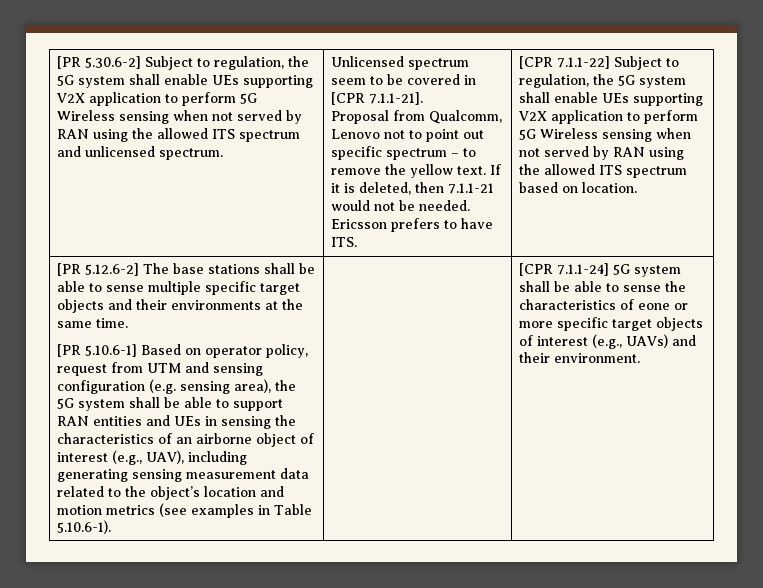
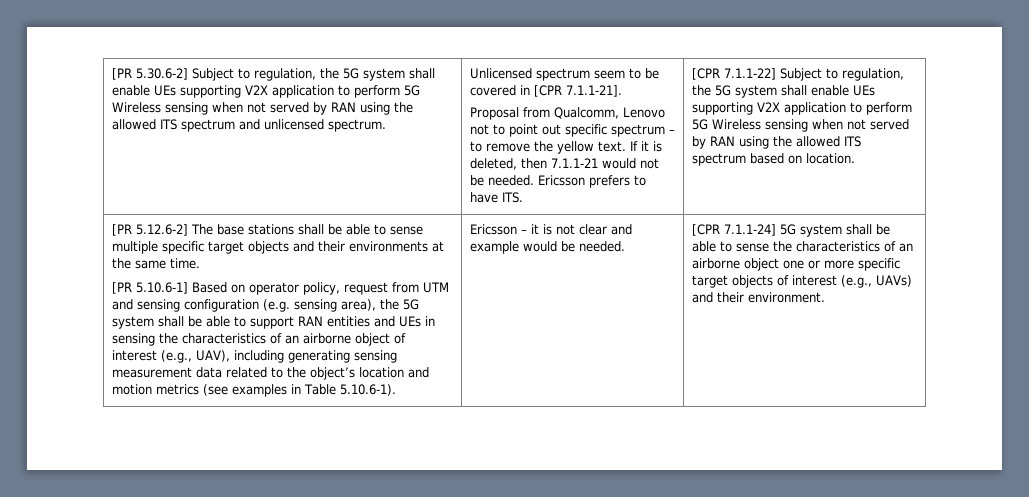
+ Ericsson – it is not clear and example would be needed.
- [CPR 7.1.1-24] 5G system shall be able to sense the characteristics of eone or more specific target objects of interest (e.g., UAVs) and their environment.
+ [CPR 7.1.1-24] 5G system shall be able to sense the characteristics of an airborne object one or more specific target objects of interest (e.g., UAVs) and their environment.

